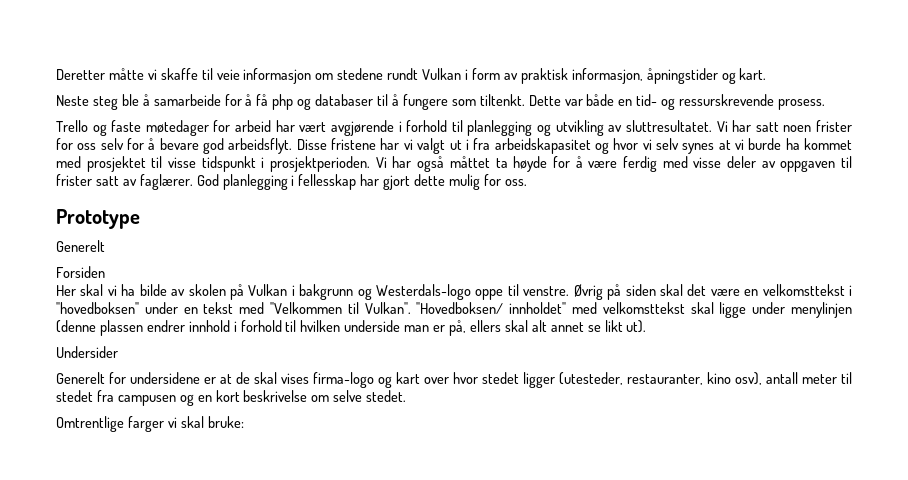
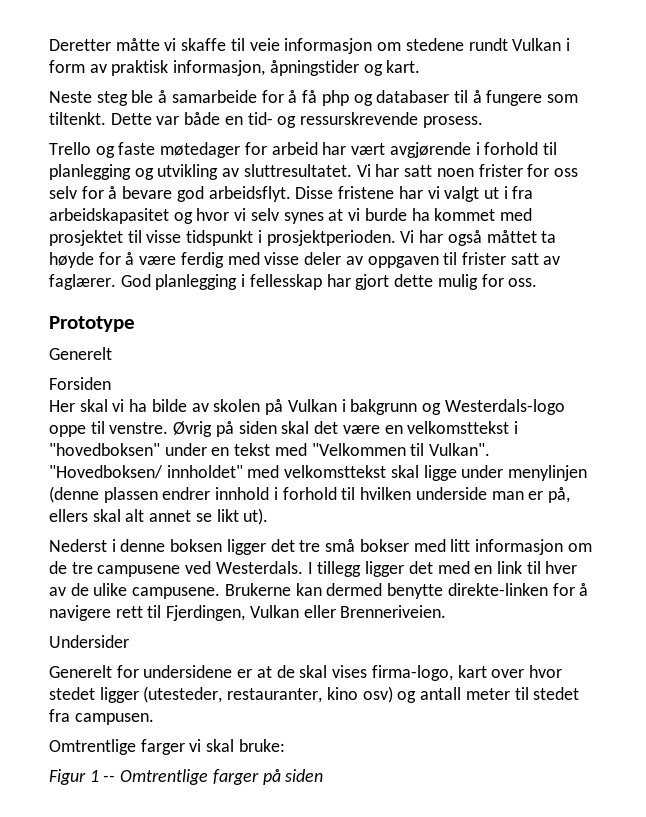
+ Nederst i denne boksen ligger det tre små bokser med litt informasjon om de tre campusene ved Westerdals. I tillegg ligger det med en link til hver av de ulike campusene. Brukerne kan dermed benytte direkte-linken for å navigere rett til Fjerdingen, Vulkan eller Brenneriveien.
- Generelt for undersidene er at de skal vises firma-logo og kart over hvor stedet ligger (utesteder, restauranter, kino osv), antall meter til stedet fra campusen og en kort beskrivelse om selve stedet.
+ Generelt for undersidene er at de skal vises firma-logo, kart over hvor stedet ligger (utesteder, restauranter, kino osv) og antall meter til stedet fra campusen.
+ Figur 1 -- Omtrentlige farger på siden

